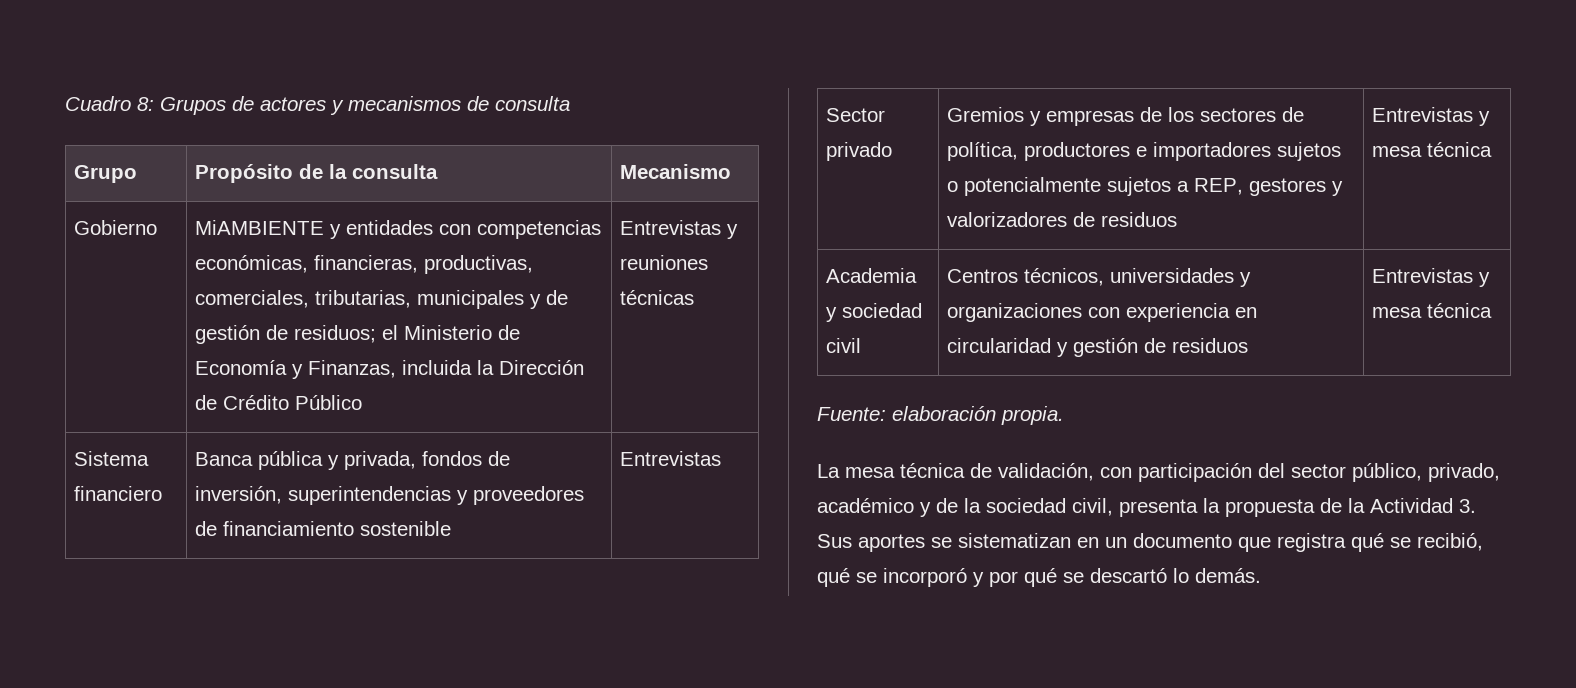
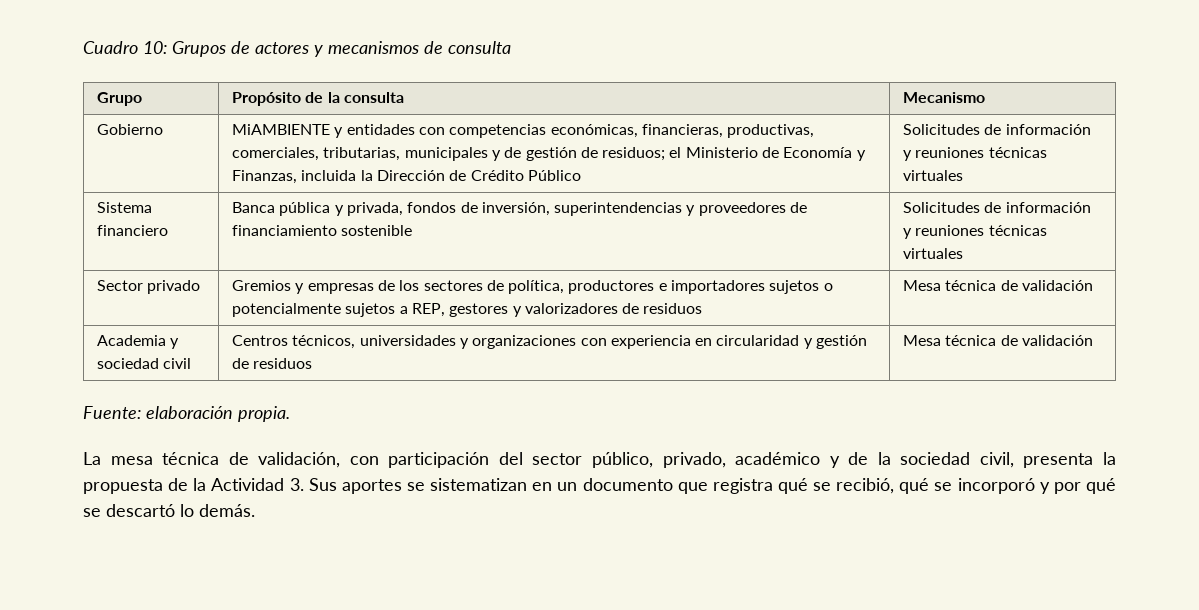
- Cuadro 8: Grupos de actores y mecanismos de consulta
+ Cuadro 10: Grupos de actores y mecanismos de consulta
- Gobierno | MiAMBIENTE y entidades con competencias económicas, financieras, productivas, comerciales, tributarias, municipales y de gestión de residuos; el Ministerio de Economía y Finanzas, incluida la Dirección de Crédito Público | Entrevistas y reuniones técnicas
+ Gobierno | MiAMBIENTE y entidades con competencias económicas, financieras, productivas, comerciales, tributarias, municipales y de gestión de residuos; el Ministerio de Economía y Finanzas, incluida la Dirección de Crédito Público | Solicitudes de información y reuniones técnicas virtuales
- Sistema financiero | Banca pública y privada, fondos de inversión, superintendencias y proveedores de financiamiento sostenible | Entrevistas
+ Sistema financiero | Banca pública y privada, fondos de inversión, superintendencias y proveedores de financiamiento sostenible | Solicitudes de información y reuniones técnicas virtuales
- Sector privado | Gremios y empresas de los sectores de política, productores e importadores sujetos o potencialmente sujetos a REP, gestores y valorizadores de residuos | Entrevistas y mesa técnica
+ Sector privado | Gremios y empresas de los sectores de política, productores e importadores sujetos o potencialmente sujetos a REP, gestores y valorizadores de residuos | Mesa técnica de validación
- Academia y sociedad civil | Centros técnicos, universidades y organizaciones con experiencia en circularidad y gestión de residuos | Entrevistas y mesa técnica
+ Academia y sociedad civil | Centros técnicos, universidades y organizaciones con experiencia en circularidad y gestión de residuos | Mesa técnica de validación

